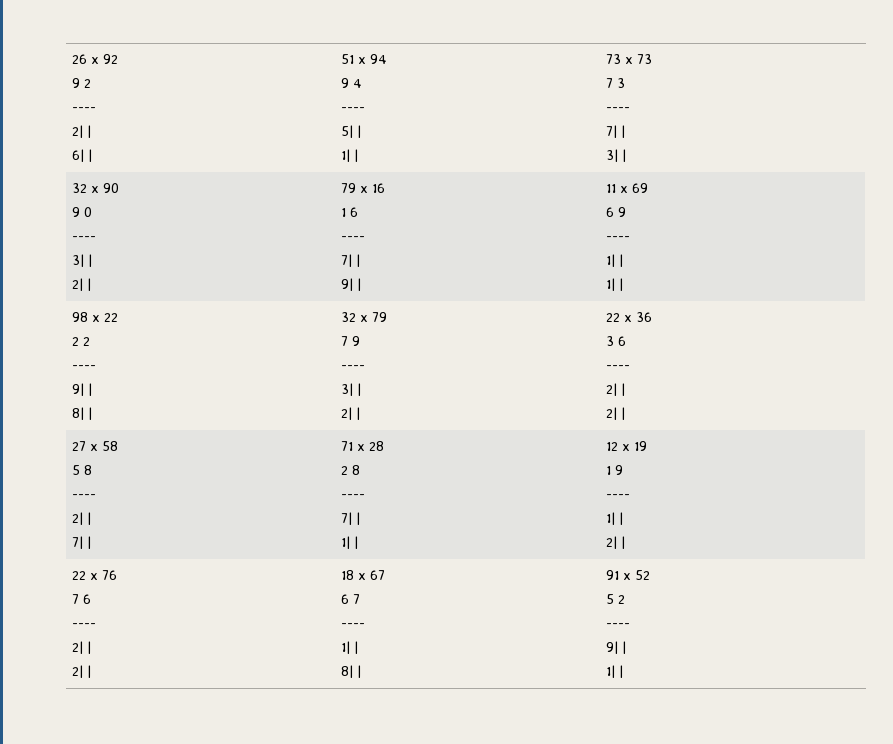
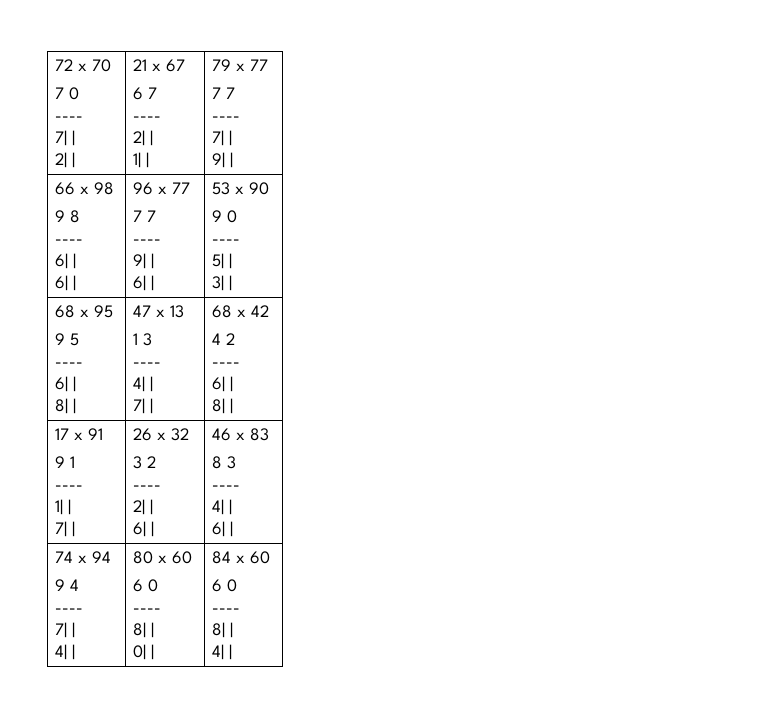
- 26 x 92
- 9 2
+ 72 x 70
+ 7 0
+ ----
+ 7| |
+ 2| | | 21 x 67
+ 6 7
  ----
  2| |
- 6| | | 51 x 94
+ 1| | | 79 x 77
+ 7 7
+ ----
+ 7| |
+ 9| |
+ 66 x 98
+ 9 8
+ ----
+ 6| |
+ 6| | | 96 x 77
+ 7 7
+ ----
+ 9| |
+ 6| | | 53 x 90
+ 9 0
+ ----
+ 5| |
+ 3| |
+ 68 x 95
+ 9 5
+ ----
+ 6| |
+ 8| | | 47 x 13
+ 1 3
+ ----
+ 4| |
+ 7| | | 68 x 42
+ 4 2
+ ----
+ 6| |
+ 8| |
+ 17 x 91
+ 9 1
+ ----
+ 1| |
+ 7| | | 26 x 32
+ 3 2
+ ----
+ 2| |
+ 6| | | 46 x 83
+ 8 3
+ ----
+ 4| |
+ 6| |
+ 74 x 94
  9 4
  ----
- 5| |
- 1| | | 73 x 73
- 7 3
+ 7| |
+ 4| | | 80 x 60
+ 6 0
  ----
- 7| |
- 3| |
- 32 x 90
- 9 0
+ 8| |
+ 0| | | 84 x 60
+ 6 0
  ----
- 3| |
- 2| | | 79 x 16
- 1 6
- ----
- 7| |
- 9| | | 11 x 69
- 6 9
- ----
- 1| |
- 1| |
- 98 x 22
- 2 2
- ----
- 9| |
- 8| | | 32 x 79
- 7 9
- ----
- 3| |
- 2| | | 22 x 36
- 3 6
- ----
- 2| |
- 2| |
- 27 x 58
- 5 8
- ----
- 2| |
- 7| | | 71 x 28
- 2 8
- ----
- 7| |
- 1| | | 12 x 19
- 1 9
- ----
- 1| |
- 2| |
- 22 x 76
- 7 6
- ----
- 2| |
- 2| | | 18 x 67
- 6 7
- ----
- 1| |
- 8| | | 91 x 52
- 5 2
- ----
- 9| |
- 1| |
+ 8| |
+ 4| |

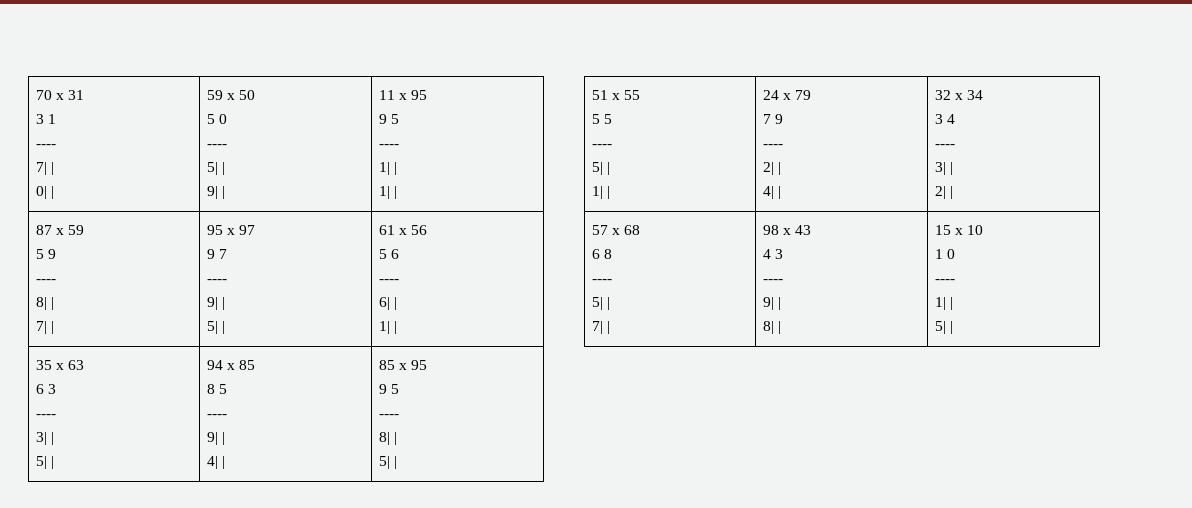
- 72 x 70
- 7 0
+ 70 x 31
+ 3 1
  ----
  7| |
- 2| | | 21 x 67
- 6 7
+ 0| | | 59 x 50
+ 5 0
+ ----
+ 5| |
+ 9| | | 11 x 95
+ 9 5
+ ----
+ 1| |
+ 1| |
+ 87 x 59
+ 5 9
+ ----
+ 8| |
+ 7| | | 95 x 97
+ 9 7
+ ----
+ 9| |
+ 5| | | 61 x 56
+ 5 6
+ ----
+ 6| |
+ 1| |
+ 35 x 63
+ 6 3
+ ----
+ 3| |
+ 5| | | 94 x 85
+ 8 5
+ ----
+ 9| |
+ 4| | | 85 x 95
+ 9 5
+ ----
+ 8| |
+ 5| |
+ 51 x 55
+ 5 5
+ ----
+ 5| |
+ 1| | | 24 x 79
+ 7 9
  ----
  2| |
- 1| | | 79 x 77
- 7 7
+ 4| | | 32 x 34
+ 3 4
  ----
- 7| |
- 9| |
- 66 x 98
- 9 8
+ 3| |
+ 2| |
+ 57 x 68
+ 6 8
  ----
- 6| |
- 6| | | 96 x 77
- 7 7
+ 5| |
+ 7| | | 98 x 43
+ 4 3
  ----
  9| |
- 6| | | 53 x 90
- 9 0
- ----
- 5| |
- 3| |
- 68 x 95
- 9 5
- ----
- 6| |
- 8| | | 47 x 13
- 1 3
- ----
- 4| |
- 7| | | 68 x 42
- 4 2
- ----
- 6| |
- 8| |
- 17 x 91
- 9 1
+ 8| | | 15 x 10
+ 1 0
  ----
  1| |
- 7| | | 26 x 32
- 3 2
- ----
- 2| |
- 6| | | 46 x 83
- 8 3
- ----
- 4| |
- 6| |
- 74 x 94
- 9 4
- ----
- 7| |
- 4| | | 80 x 60
- 6 0
- ----
- 8| |
- 0| | | 84 x 60
- 6 0
- ----
- 8| |
- 4| |
+ 5| |

